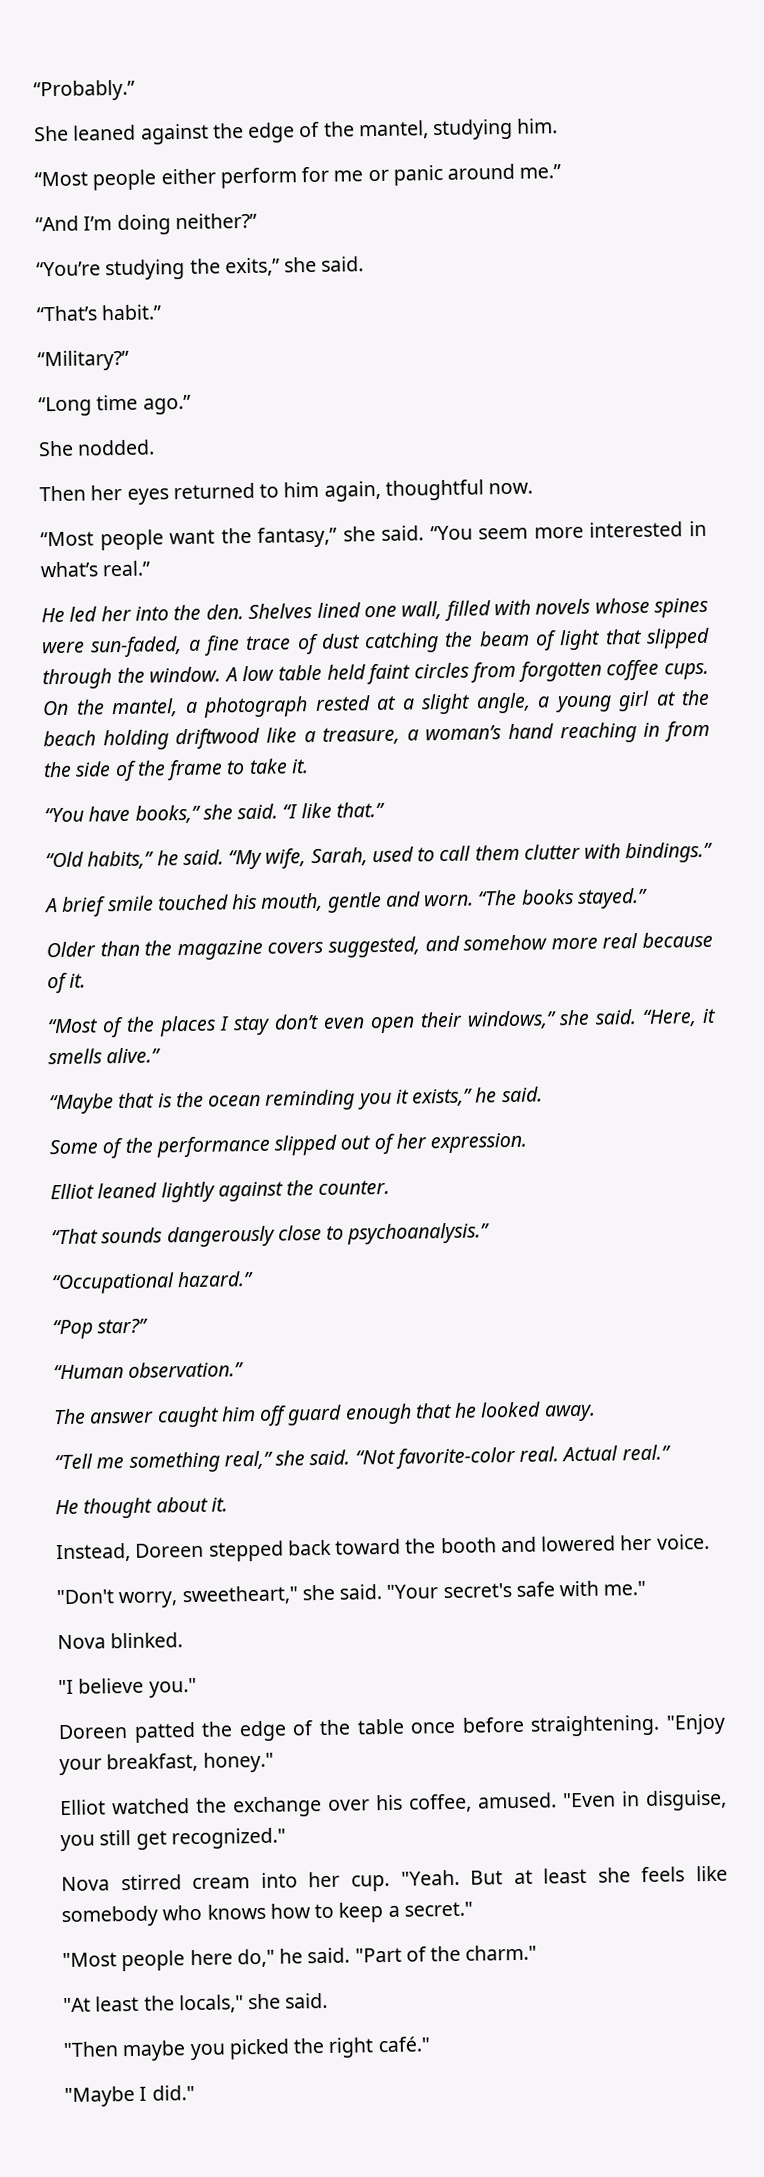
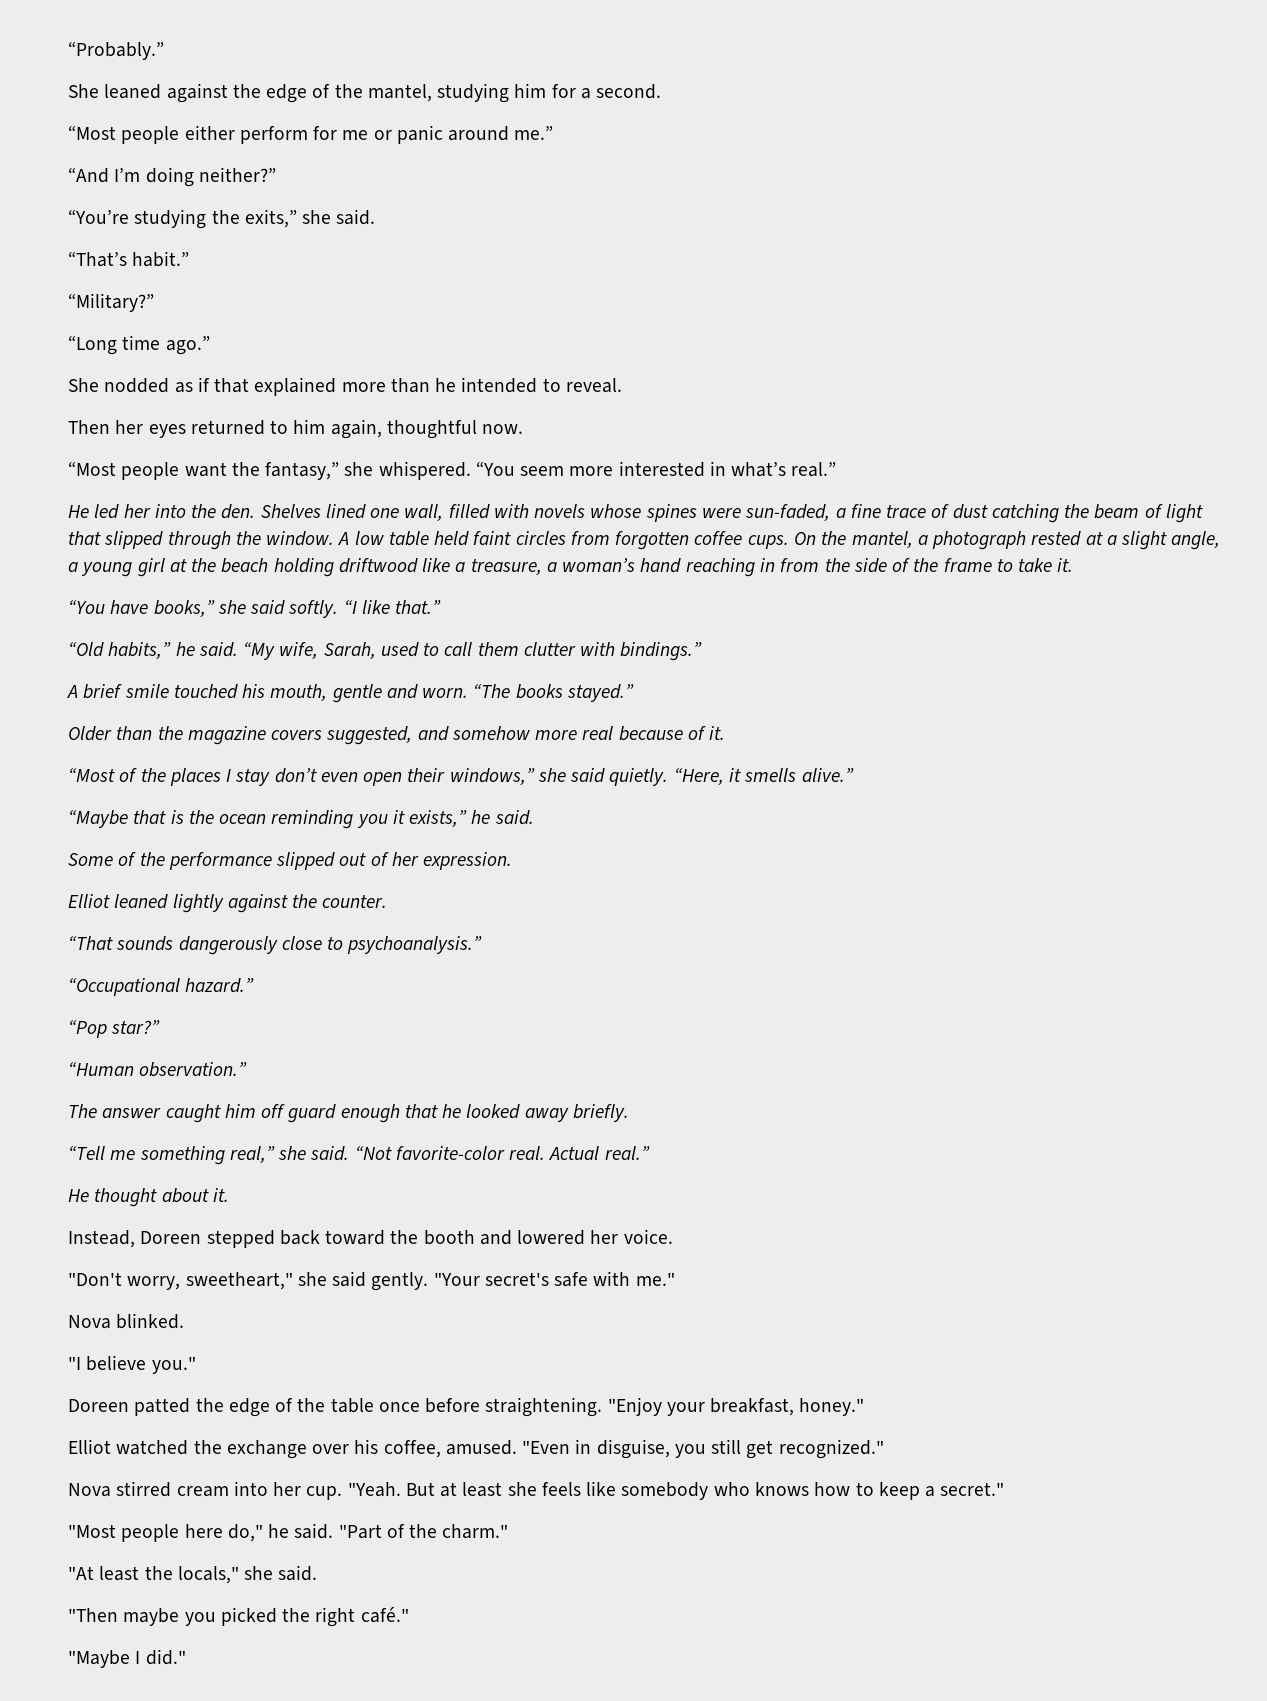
- She leaned against the edge of the mantel, studying him.
+ She leaned against the edge of the mantel, studying him for a second.
- She nodded.
+ She nodded as if that explained more than he intended to reveal.
- “Most people want the fantasy,” she said.
+ “Most people want the fantasy,” she whispered.
- “You have books,” she said.
+ “You have books,” she said softly.
- “Most of the places I stay don’t even open their windows,” she said.
+ “Most of the places I stay don’t even open their windows,” she said quietly.
- The answer caught him off guard enough that he looked away.
+ The answer caught him off guard enough that he looked away briefly.
- "Don't worry, sweetheart," she said.
+ "Don't worry, sweetheart," she said gently.

